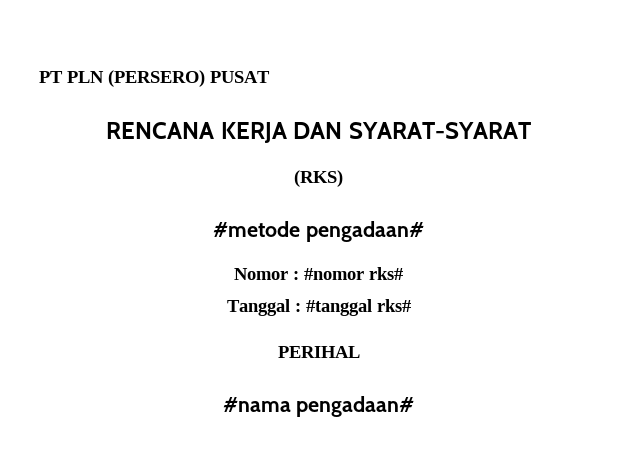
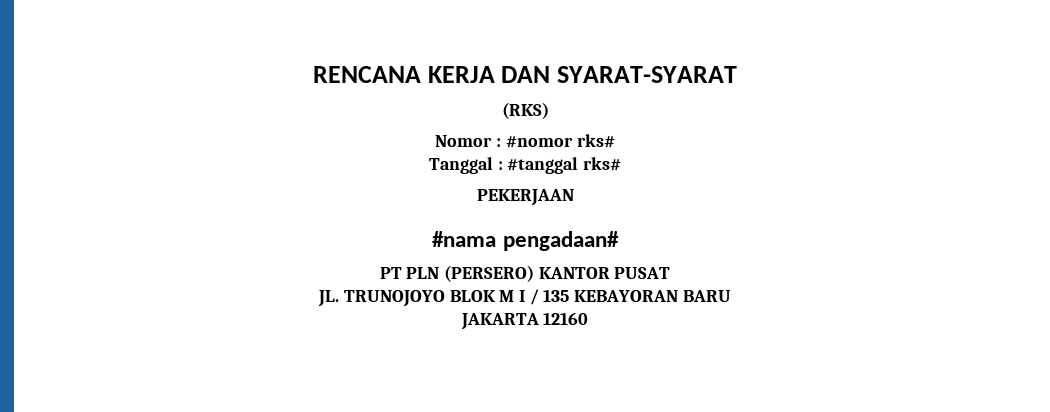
- PT PLN (PERSERO) PUSAT
- #metode pengadaan#
- PERIHAL
+ PEKERJAAN
+ PT PLN (PERSERO) KANTOR PUSAT
+ JL. TRUNOJOYO BLOK M I / 135 KEBAYORAN BARU
+ JAKARTA 12160

